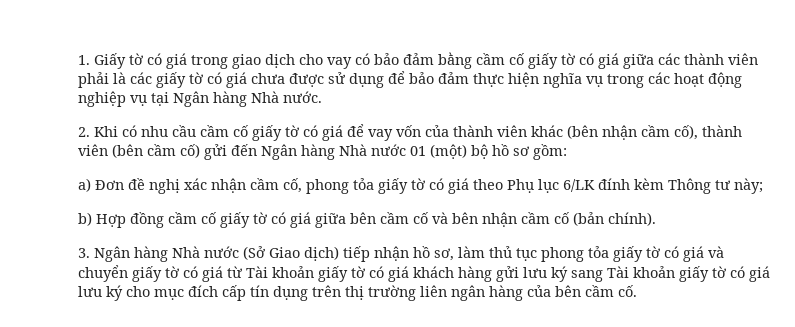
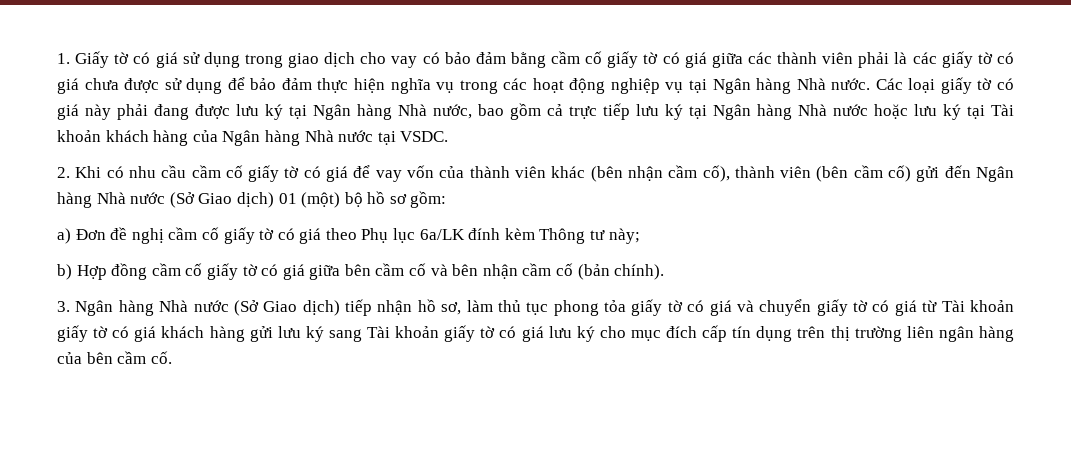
- 1. Giấy tờ có giá trong giao dịch cho vay có bảo đảm bằng cầm cố giấy tờ có giá giữa các thành viên phải là các giấy tờ có giá chưa được sử dụng để bảo đảm thực hiện nghĩa vụ trong các hoạt động nghiệp vụ tại Ngân hàng Nhà nước.
+ 1. Giấy tờ có giá sử dụng trong giao dịch cho vay có bảo đảm bằng cầm cố giấy tờ có giá giữa các thành viên phải là các giấy tờ có giá chưa được sử dụng để bảo đảm thực hiện nghĩa vụ trong các hoạt động nghiệp vụ tại Ngân hàng Nhà nước. Các loại giấy tờ có giá này phải đang được lưu ký tại Ngân hàng Nhà nước, bao gồm cả trực tiếp lưu ký tại Ngân hàng Nhà nước hoặc lưu ký tại Tài khoản khách hàng của Ngân hàng Nhà nước tại VSDC.
- 2. Khi có nhu cầu cầm cố giấy tờ có giá để vay vốn của thành viên khác (bên nhận cầm cố), thành viên (bên cầm cố) gửi đến Ngân hàng Nhà nước 01 (một) bộ hồ sơ gồm:
+ 2. Khi có nhu cầu cầm cố giấy tờ có giá để vay vốn của thành viên khác (bên nhận cầm cố), thành viên (bên cầm cố) gửi đến Ngân hàng Nhà nước (Sở Giao dịch) 01 (một) bộ hồ sơ gồm:
- a) Đơn đề nghị xác nhận cầm cố, phong tỏa giấy tờ có giá theo Phụ lục 6/LK đính kèm Thông tư này;
+ a) Đơn đề nghị cầm cố giấy tờ có giá theo Phụ lục 6a/LK đính kèm Thông tư này;

